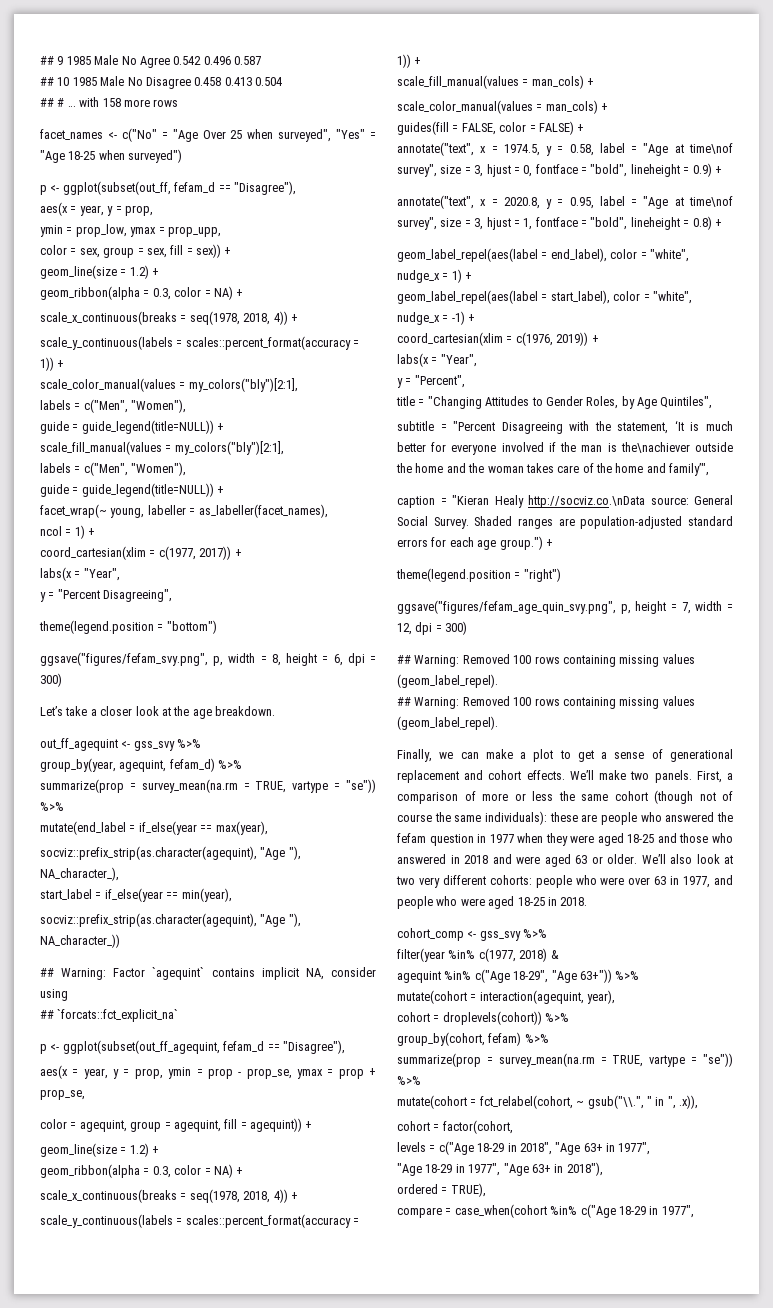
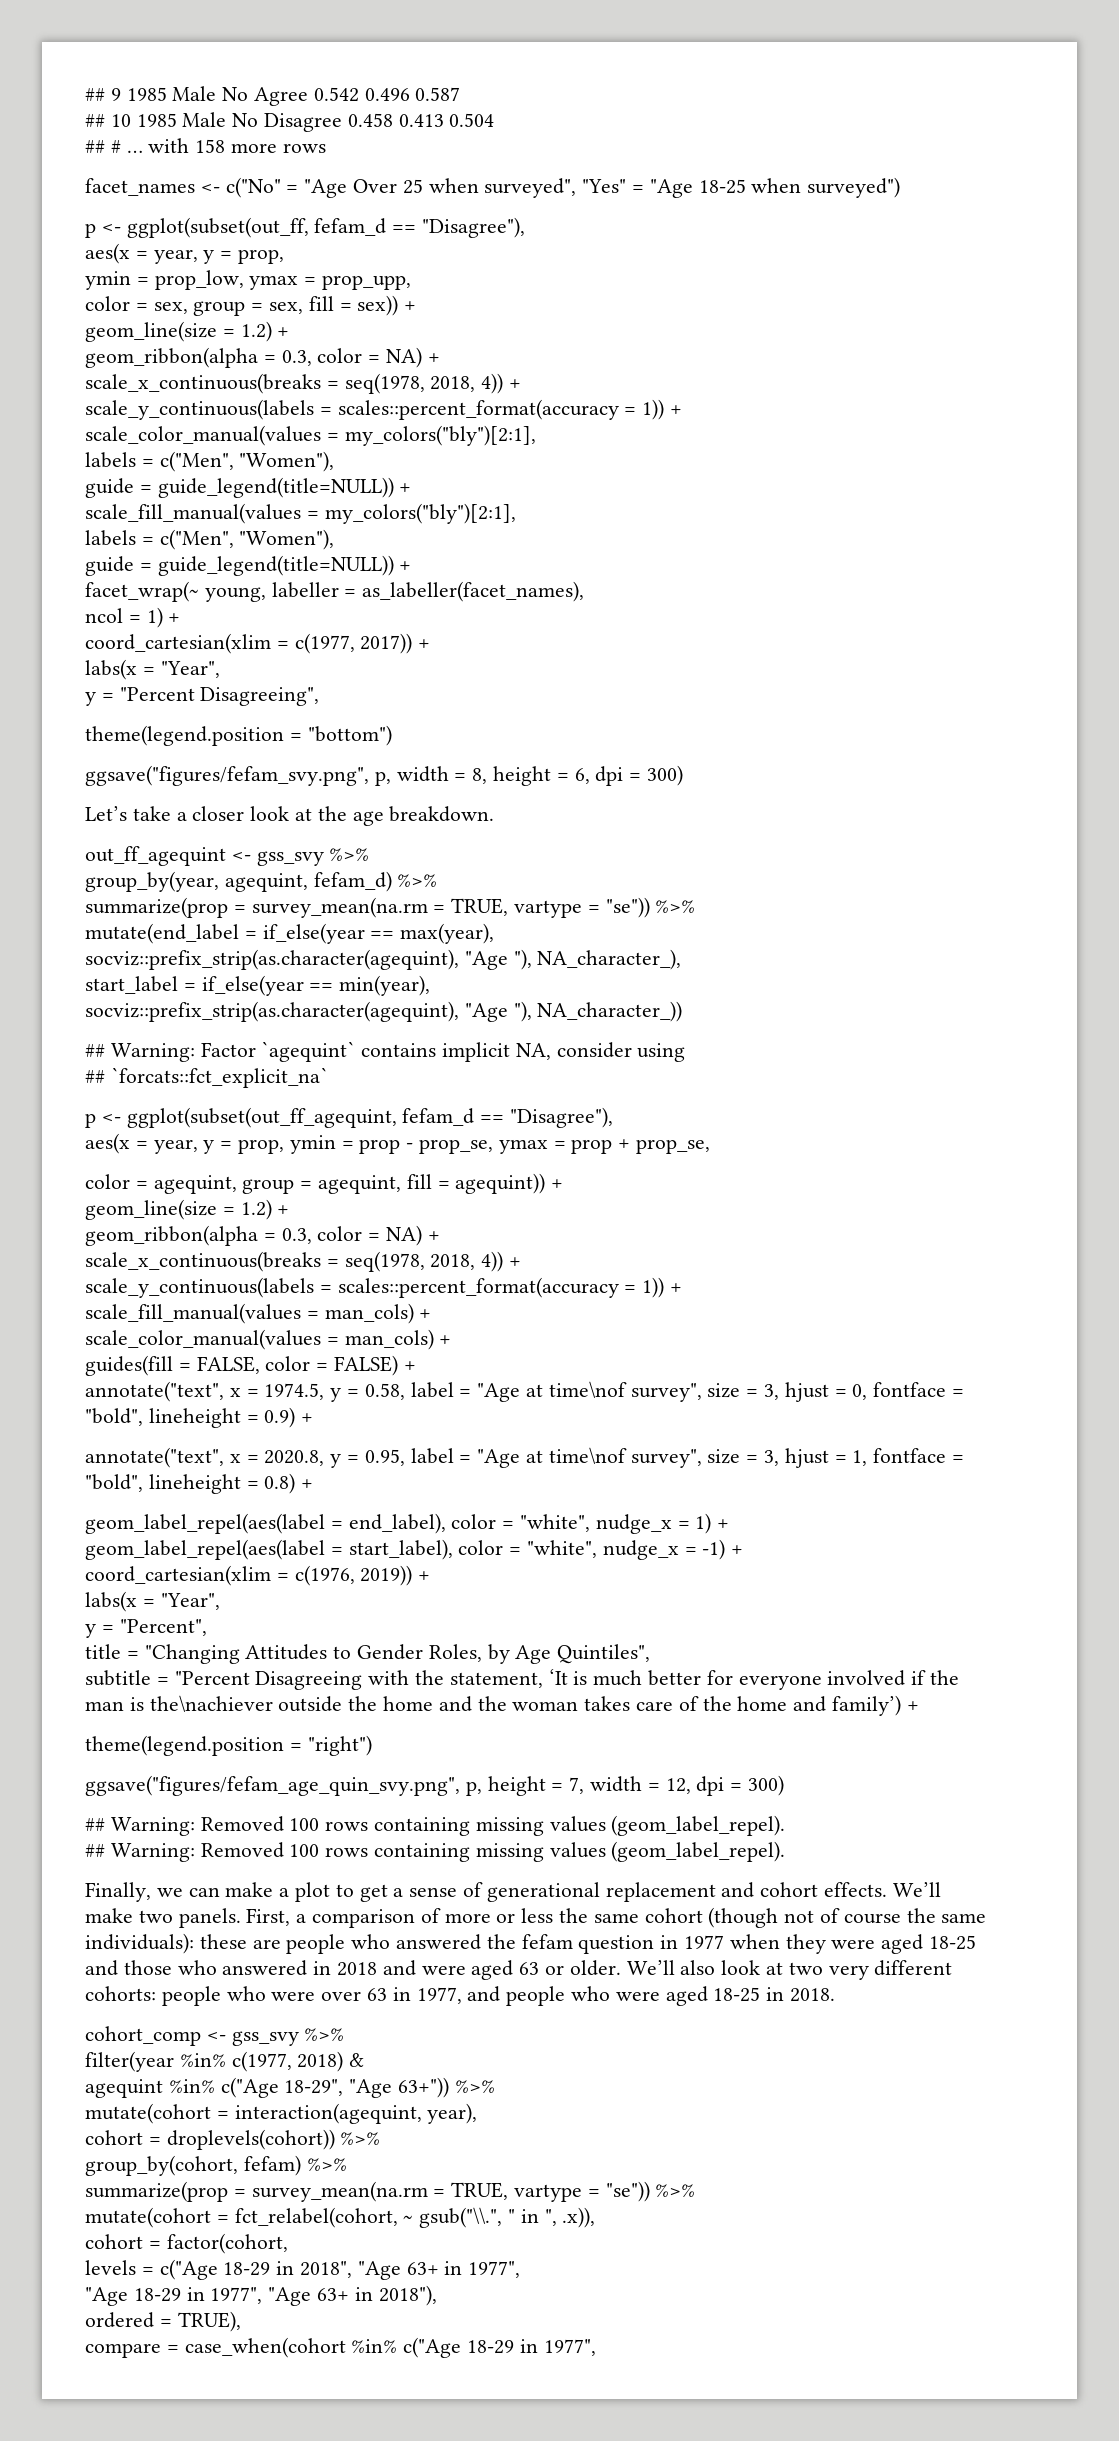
- subtitle = "Percent Disagreeing with the statement, ‘It is much better for everyone involved if the man is the\nachiever outside the home and the woman takes care of the home and family’",
- caption = "Kieran Healy http://socviz.co.\nData source: General Social Survey. Shaded ranges are population-adjusted standard errors for each age group.") +
+ subtitle = "Percent Disagreeing with the statement, ‘It is much better for everyone involved if the man is the\nachiever outside the home and the woman takes care of the home and family’) +

